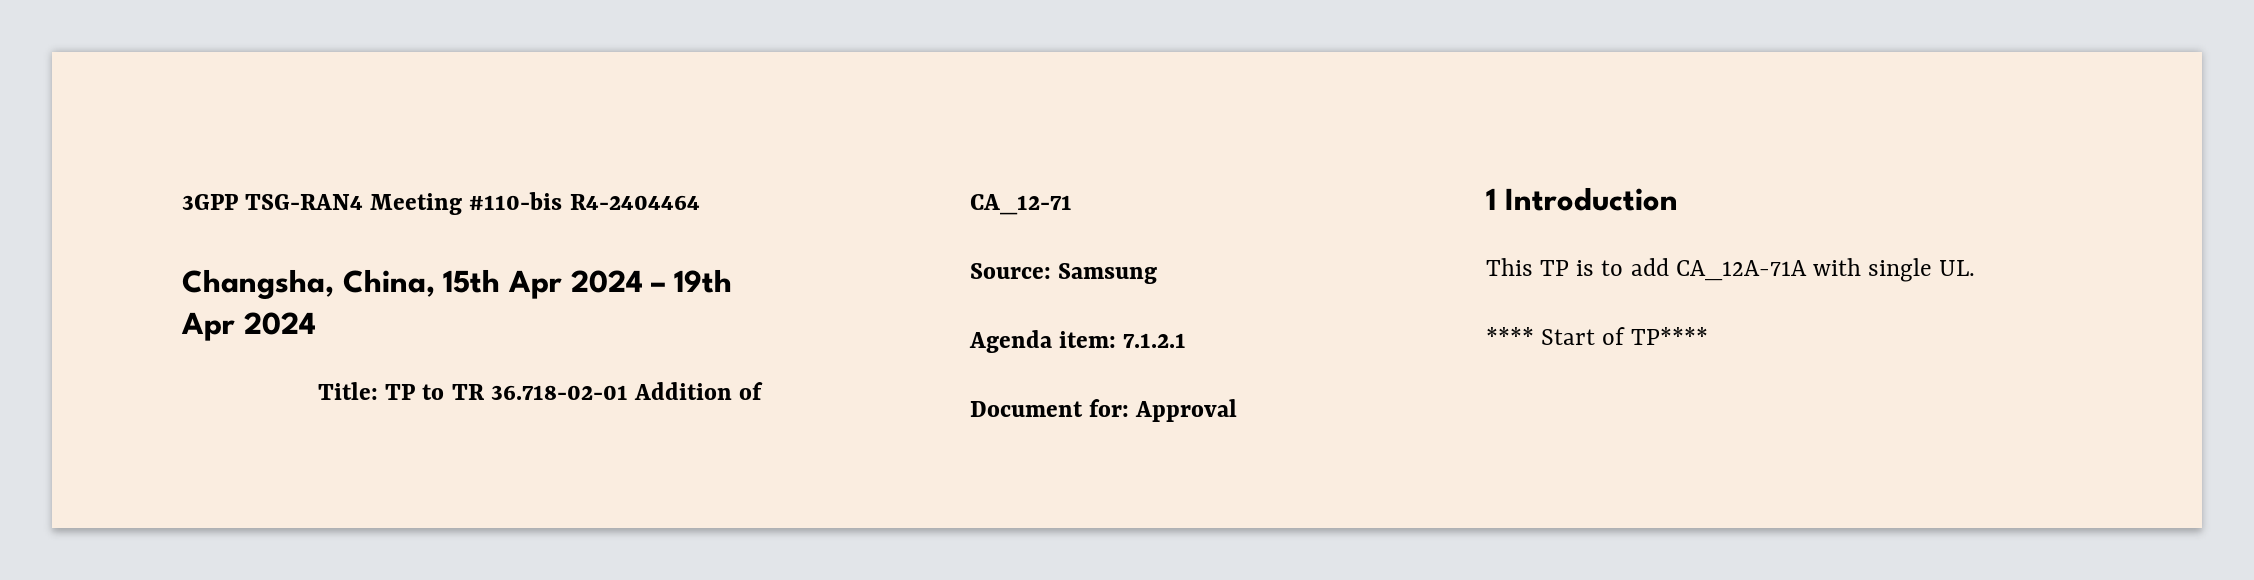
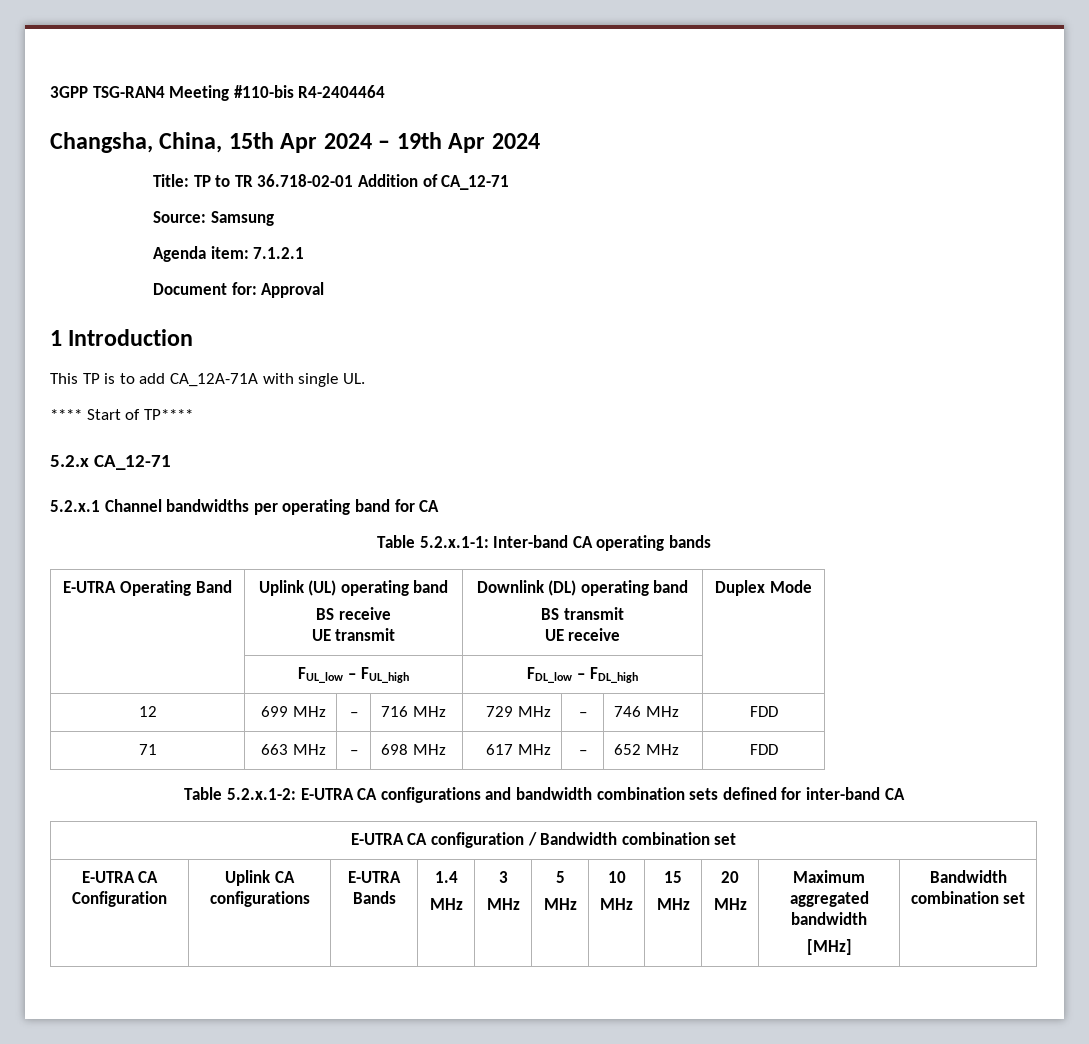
+ 5.2.x CA_12-71
+ 5.2.x.1 Channel bandwidths per operating band for CA
+ Table 5.2.x.1-1: Inter-band CA operating bands
+ E-UTRA Operating Band | Uplink (UL) operating band
+ BS receive
+ UE transmit | Downlink (DL) operating band
+ BS transmit
+ UE receive | Duplex Mode
+ | FUL_low – FUL_high | FDL_low – FDL_high |
+ 12 | 699 MHz | – | 716 MHz | 729 MHz | – | 746 MHz | FDD
+ 71 | 663 MHz | – | 698 MHz | 617 MHz | – | 652 MHz | FDD
+ Table 5.2.x.1-2: E-UTRA CA configurations and bandwidth combination sets defined for inter-band CA
+ E-UTRA CA configuration / Bandwidth combination set
+ E-UTRA CA Configuration | Uplink CA configurations | E-UTRA Bands | 1.4
+ MHz | 3
+ MHz | 5
+ MHz | 10
+ MHz | 15
+ MHz | 20
+ MHz | Maximum aggregated bandwidth
+ [MHz] | Bandwidth combination set

